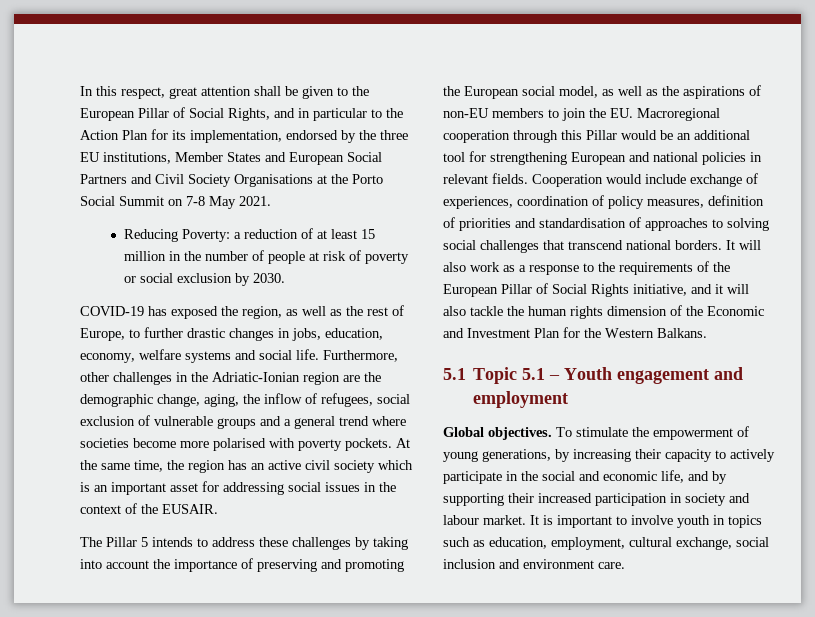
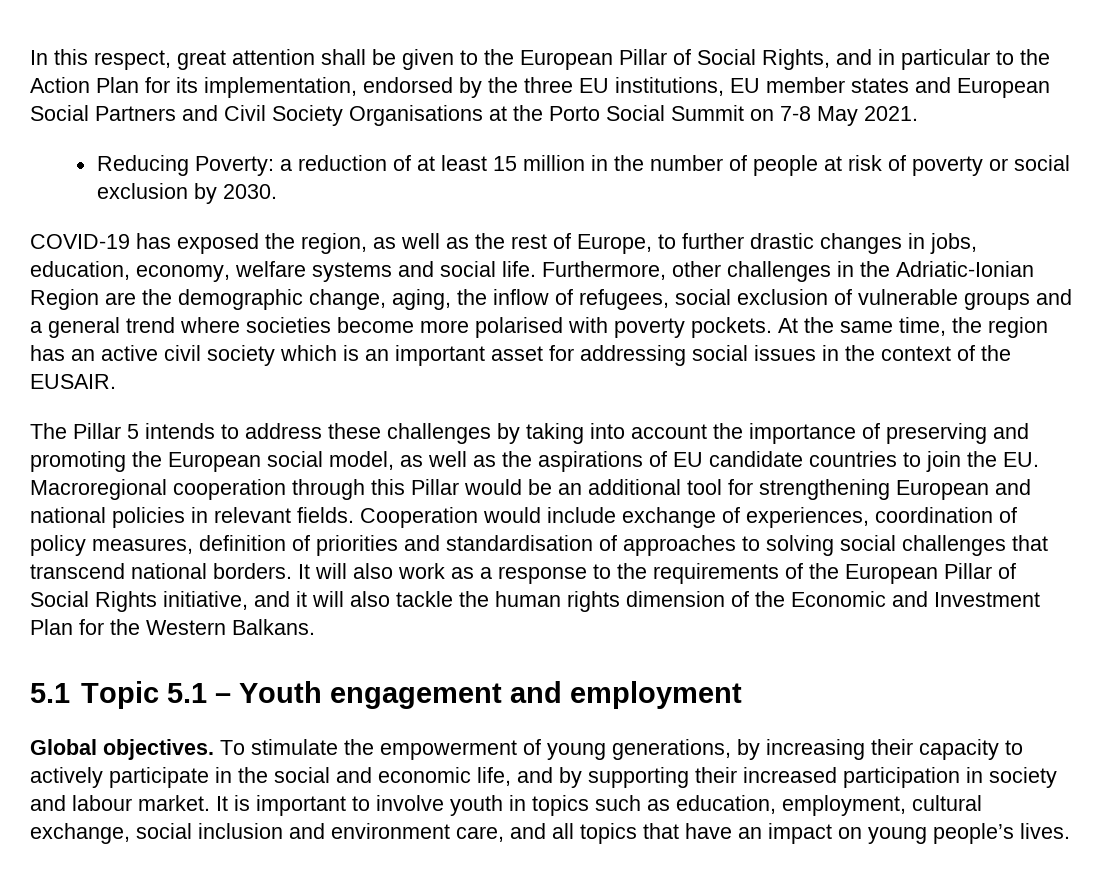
- In this respect, great attention shall be given to the European Pillar of Social Rights, and in particular to the Action Plan for its implementation, endorsed by the three EU institutions, Member States and European Social Partners and Civil Society Organisations at the Porto Social Summit on 7-8 May 2021.
+ In this respect, great attention shall be given to the European Pillar of Social Rights, and in particular to the Action Plan for its implementation, endorsed by the three EU institutions, EU member states and European Social Partners and Civil Society Organisations at the Porto Social Summit on 7-8 May 2021.
- Furthermore, other challenges in the Adriatic-Ionian region are the demographic change, aging, the inflow of refugees, social exclusion of vulnerable groups and a general trend where societies become more polarised with poverty pockets.
+ Furthermore, other challenges in the Adriatic-Ionian Region are the demographic change, aging, the inflow of refugees, social exclusion of vulnerable groups and a general trend where societies become more polarised with poverty pockets.
- The Pillar 5 intends to address these challenges by taking into account the importance of preserving and promoting the European social model, as well as the aspirations of non-EU members to join the EU. Macroregional cooperation through this Pillar would be an additional tool for strengthening European and national policies in relevant fields.
+ The Pillar 5 intends to address these challenges by taking into account the importance of preserving and promoting the European social model, as well as the aspirations of EU candidate countries to join the EU. Macroregional cooperation through this Pillar would be an additional tool for strengthening European and national policies in relevant fields.
- It is important to involve youth in topics such as education, employment, cultural exchange, social inclusion and environment care.
+ It is important to involve youth in topics such as education, employment, cultural exchange, social inclusion and environment care, and all topics that have an impact on young people’s lives.

